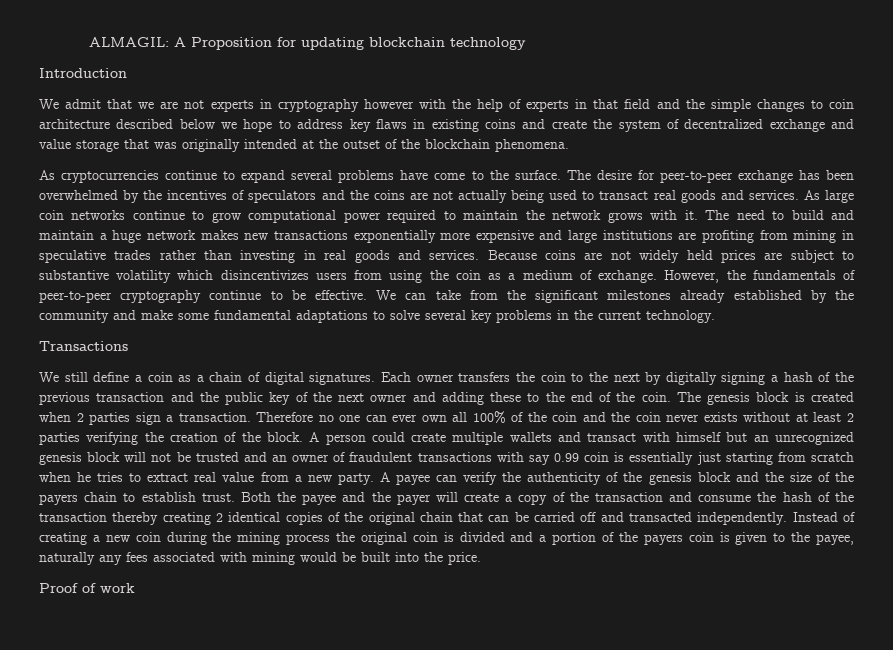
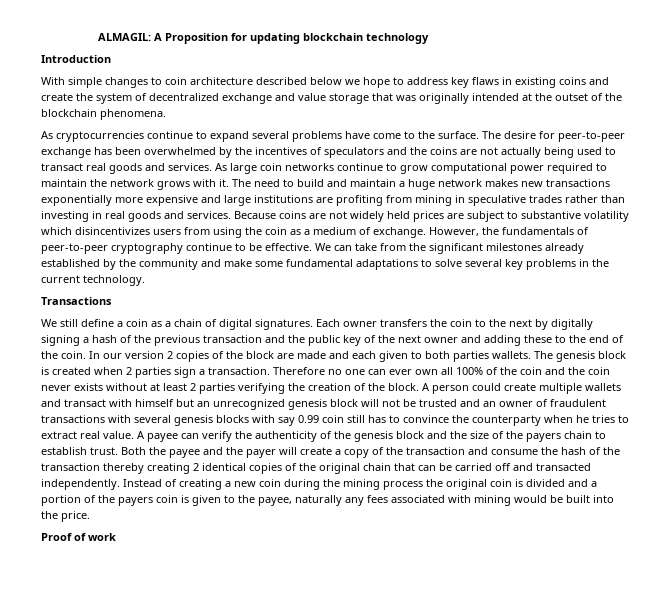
- We admit that we are not experts in cryptography however with the help of experts in that field and the simple changes to coin architecture described below we hope to address key flaws in existing coins and create the system of decentralized exchange and value storage that was originally intended at the outset of the blockchain phenomena.
+ With simple changes to coin architecture described below we hope to address key flaws in existing coins and create the system of decentralized exchange and value storage that was originally intended at the outset of the blockchain phenomena.
+ In our version 2 copies of the block are made and each given to both parties wallets.
- A person could create multiple wallets and transact with himself but an unrecognized genesis block will not be trusted and an owner of fraudulent transactions with say 0.99 coin is essentially just starting from scratch when he tries to extract real value from a new party.
+ A person could create multiple wallets and transact with himself but an unrecognized genesis block will not be trusted and an owner of fraudulent transactions with several genesis blocks with say 0.99 coin still has to convince the counterparty when he tries to extract real value.

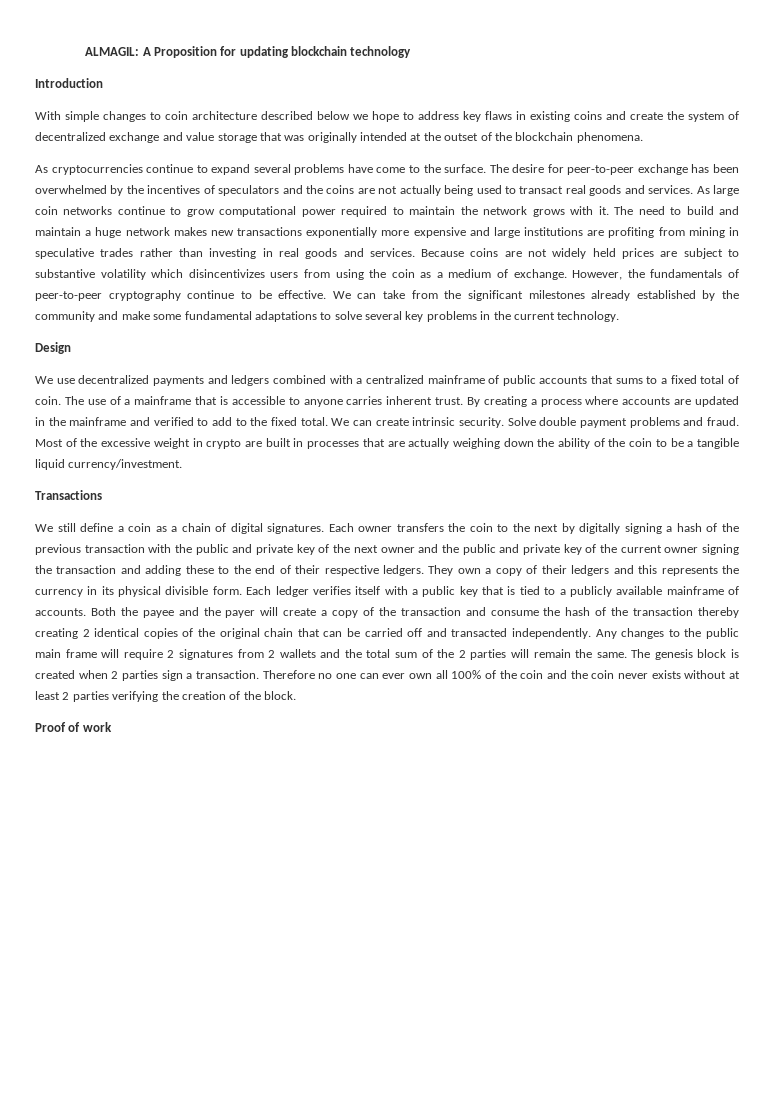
+ Design
+ We use decentralized payments and ledgers combined with a centralized mainframe of public accounts that sums to a fixed total of coin. The use of a mainframe that is accessible to anyone carries inherent trust. By creating a process where accounts are updated in the mainframe and verified to add to the fixed total. We can create intrinsic security. Solve double payment problems and fraud. Most of the excessive weight in crypto are built in processes that are actually weighing down the ability of the coin to be a tangible liquid currency/investment.
- Each owner transfers the coin to the next by digitally signing a hash of the previous transaction and the public key of the next owner and adding these to the end of the coin. In our version 2 copies of the block are made and each given to both parties wallets.
+ Each owner transfers the coin to the next by digitally signing a hash of the previous transaction with the public and private key of the next owner and the public and private key of the current owner signing the transaction and adding these to the end of their respective ledgers. They own a copy of their ledgers and this represents the currency in its physical divisible form. Each ledger verifies itself with a public key that is tied to a publicly available mainframe of accounts. Both the payee and the payer will create a copy of the transaction and consume the hash of the transaction thereby creating 2 identical copies of the original chain that can be carried off and transacted independently. Any changes to the public main frame will require 2 signatures from 2 wallets and the total sum of the 2 parties will remain the same.
- A person could create multiple wallets and transact with himself but an unrecognized genesis block will not be trusted and an owner of fraudulent transactions with several genesis blocks with say 0.99 coin still has to convince the counterparty when he tries to extract real value. A payee can verify the authenticity of the genesis block and the size of the payers chain to establish trust. Both the payee and the payer will create a copy of the transaction and consume the hash of the transaction thereby creating 2 identical copies of the original chain that can be carried off and transacted independently. Instead of creating a new coin during the mining process the original coin is divided and a portion of the payers coin is given to the payee, naturally any fees associated with mining would be built into the price.

